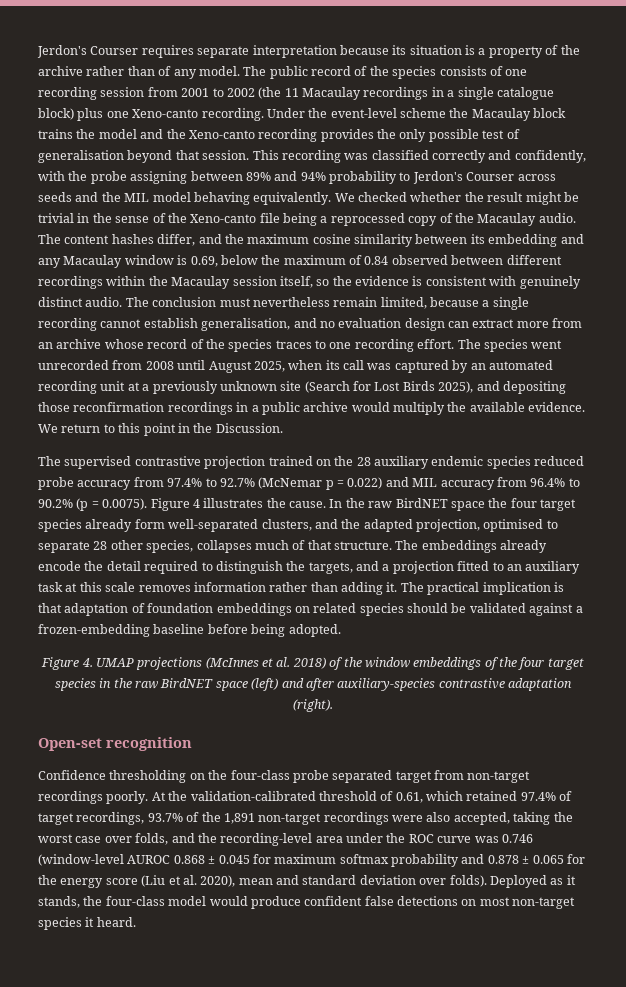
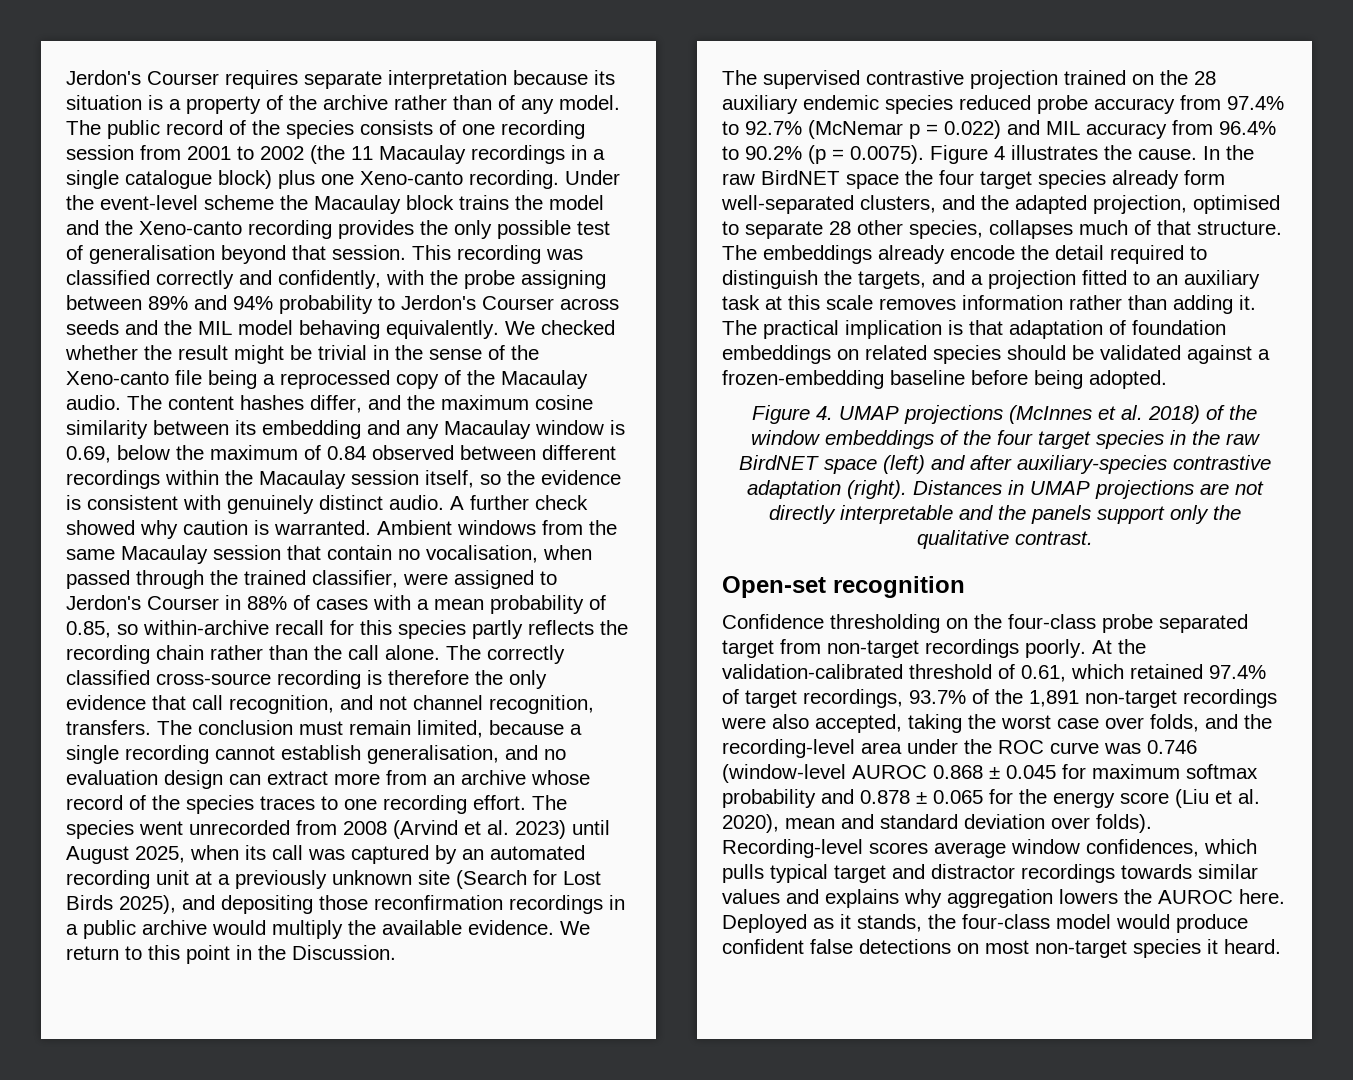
+ A further check showed why caution is warranted. Ambient windows from the same Macaulay session that contain no vocalisation, when passed through the trained classifier, were assigned to Jerdon's Courser in 88% of cases with a mean probability of 0.85, so within-archive recall for this species partly reflects the recording chain rather than the call alone. The correctly classified cross-source recording is therefore the only evidence that call recognition, and not channel recognition, transfers.
- The conclusion must nevertheless remain limited, because a single recording cannot establish generalisation, and no evaluation design can extract more from an archive whose record of the species traces to one recording effort.
+ The conclusion must remain limited, because a single recording cannot establish generalisation, and no evaluation design can extract more from an archive whose record of the species traces to one recording effort.
- The species went unrecorded from 2008 until August 2025, when its call was captured by an automated recording unit at a previously unknown site (Search for Lost Birds 2025), and depositing those reconfirmation recordings in a public archive would multiply the available evidence.
+ The species went unrecorded from 2008 (Arvind et al. 2023) until August 2025, when its call was captured by an automated recording unit at a previously unknown site (Search for Lost Birds 2025), and depositing those reconfirmation recordings in a public archive would multiply the available evidence.
+ Distances in UMAP projections are not directly interpretable and the panels support only the qualitative contrast.
+ Recording-level scores average window confidences, which pulls typical target and distractor recordings towards similar values and explains why aggregation lowers the AUROC here.

